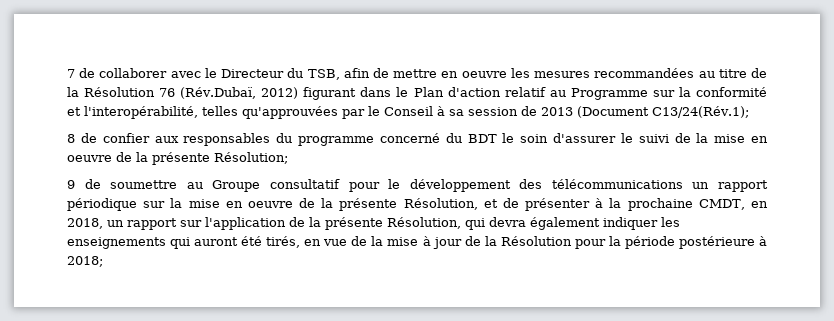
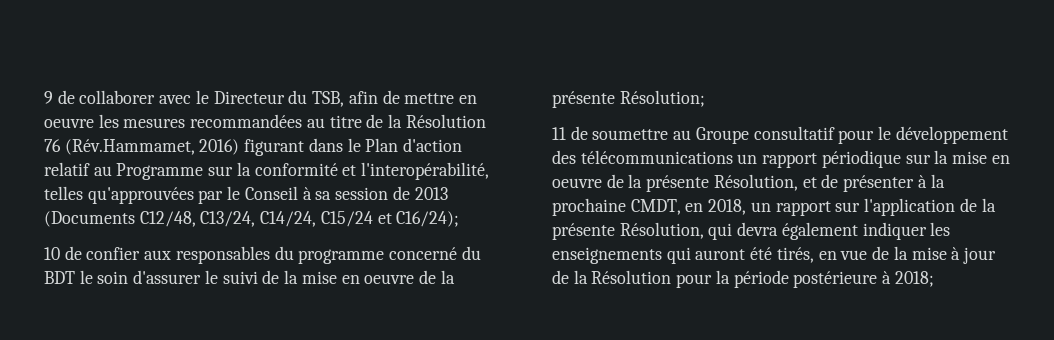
- 7 de collaborer avec le Directeur du TSB, afin de mettre en oeuvre les mesures recommandées au titre de la Résolution 76 (Rév.Dubaï, 2012) figurant dans le Plan d'action relatif au Programme sur la conformité et l'interopérabilité, telles qu'approuvées par le Conseil à sa session de 2013 (Document C13/24(Rév.1);
- 8 de confier aux responsables du programme concerné du BDT le soin d'assurer le suivi de la mise en oeuvre de la présente Résolution;
+ 9 de collaborer avec le Directeur du TSB, afin de mettre en oeuvre les mesures recommandées au titre de la Résolution 76 (Rév.Hammamet, 2016) figurant dans le Plan d'action relatif au Programme sur la conformité et l'interopérabilité, telles qu'approuvées par le Conseil à sa session de 2013 (Documents C12/48, C13/24, C14/24, C15/24 et C16/24);
+ 10 de confier aux responsables du programme concerné du BDT le soin d'assurer le suivi de la mise en oeuvre de la présente Résolution;
- 9 de soumettre au Groupe consultatif pour le développement des télécommunications un rapport périodique sur la mise en oeuvre de la présente Résolution, et de présenter à la prochaine CMDT, en 2018, un rapport sur l'application de la présente Résolution, qui devra également indiquer les enseignements qui auront été tirés, en vue de la mise à jour de la Résolution pour la période postérieure à 2018;
+ 11 de soumettre au Groupe consultatif pour le développement des télécommunications un rapport périodique sur la mise en oeuvre de la présente Résolution, et de présenter à la prochaine CMDT, en 2018, un rapport sur l'application de la présente Résolution, qui devra également indiquer les enseignements qui auront été tirés, en vue de la mise à jour de la Résolution pour la période postérieure à 2018;

